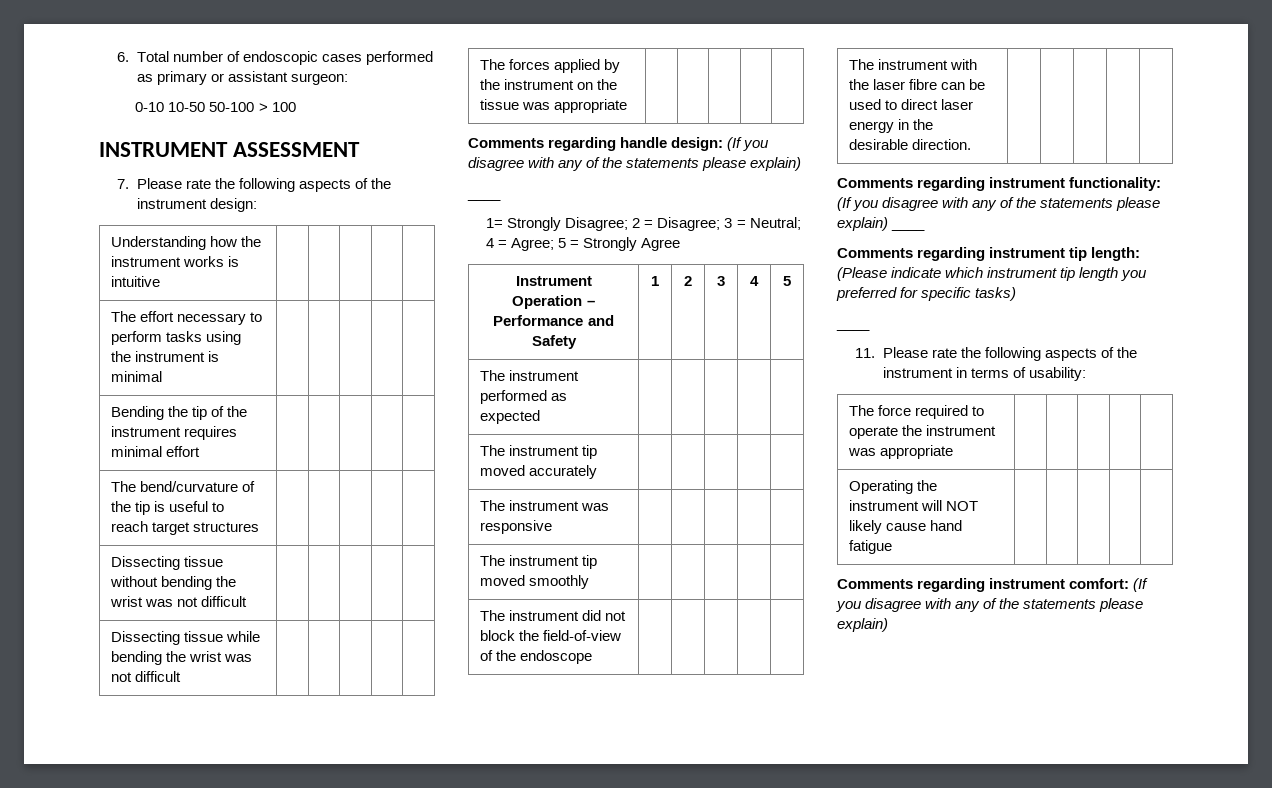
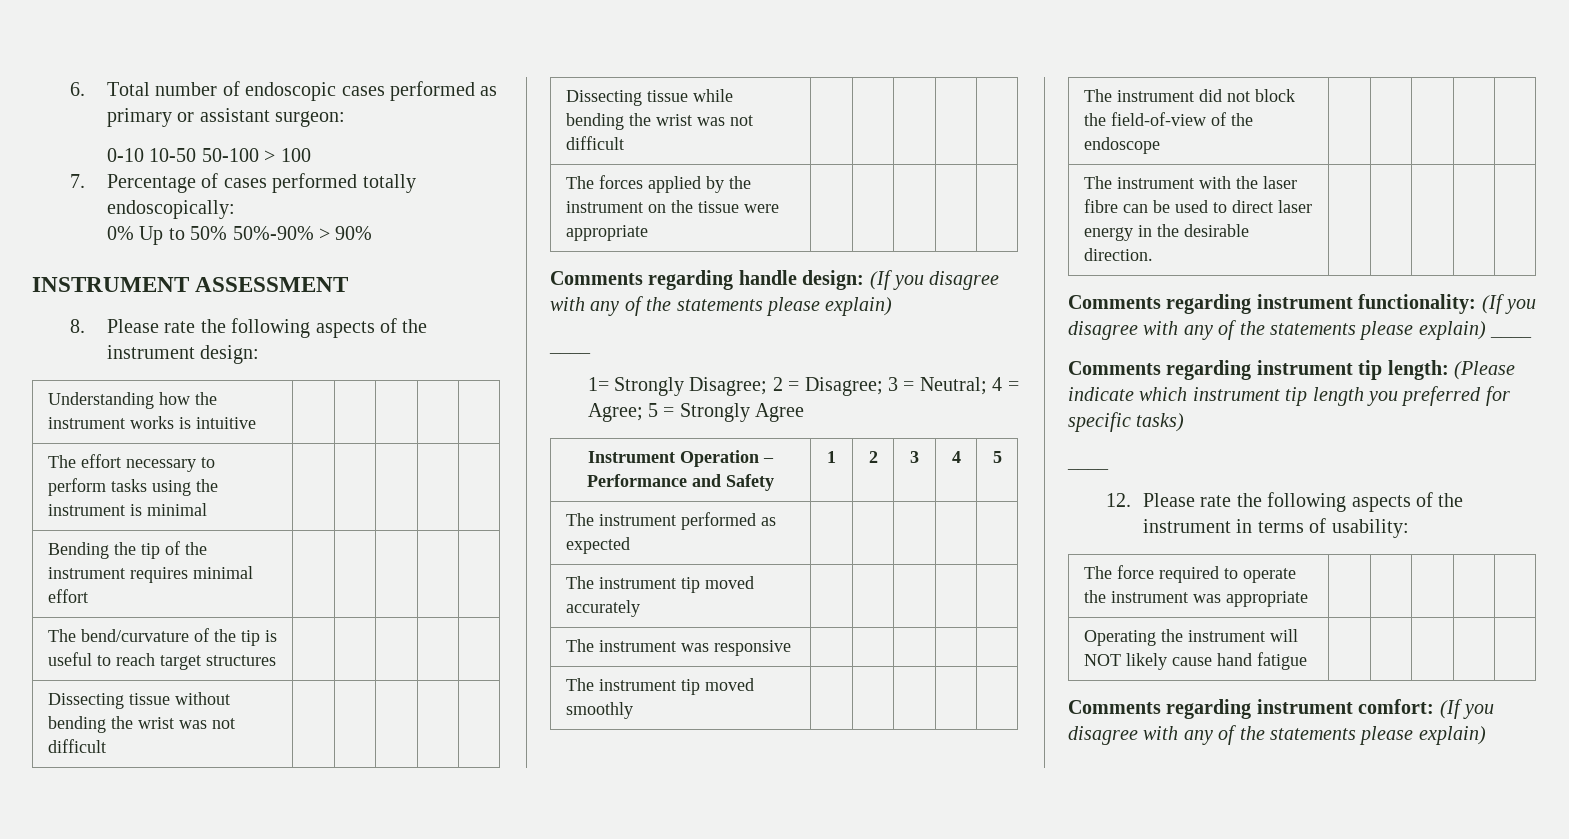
+ 7. Percentage of cases performed totally endoscopically:
+ 0% Up to 50% 50%-90% > 90%
- 7. Please rate the following aspects of the instrument design:
+ 8. Please rate the following aspects of the instrument design:
- The forces applied by the instrument on the tissue was appropriate | | | | |
+ The forces applied by the instrument on the tissue were appropriate | | | | |
- 11. Please rate the following aspects of the instrument in terms of usability:
+ 12. Please rate the following aspects of the instrument in terms of usability:

